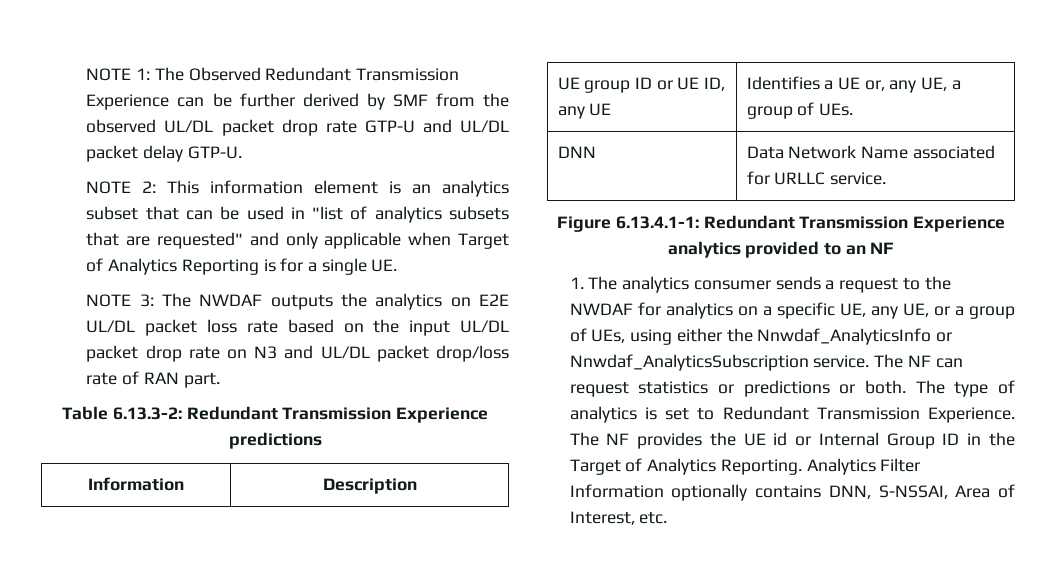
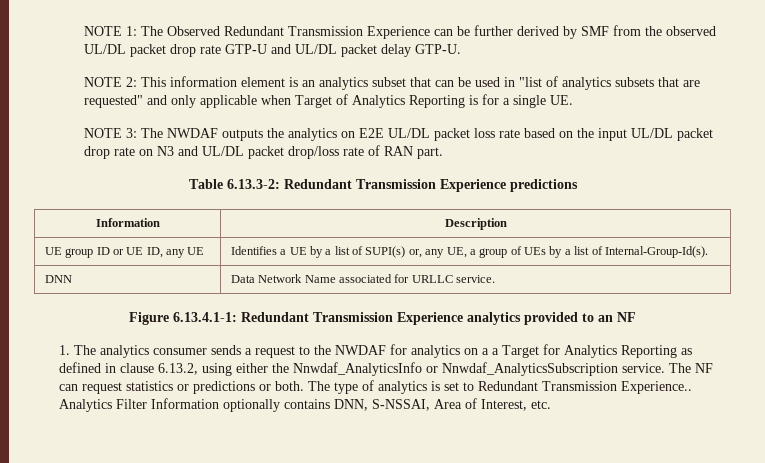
- UE group ID or UE ID, any UE | Identifies a UE or, any UE, a group of UEs.
+ UE group ID or UE ID, any UE | Identifies a UE by a list of SUPI(s) or, any UE, a group of UEs by a list of Internal-Group-Id(s).
- 1. The analytics consumer sends a request to the NWDAF for analytics on a specific UE, any UE, or a group of UEs, using either the Nnwdaf_AnalyticsInfo or Nnwdaf_AnalyticsSubscription service.
+ 1. The analytics consumer sends a request to the NWDAF for analytics on a a Target for Analytics Reporting as defined in clause 6.13.2, using either the Nnwdaf_AnalyticsInfo or Nnwdaf_AnalyticsSubscription service.
- The type of analytics is set to Redundant Transmission Experience. The NF provides the UE id or Internal Group ID in the Target of Analytics Reporting.
+ The type of analytics is set to Redundant Transmission Experience..

